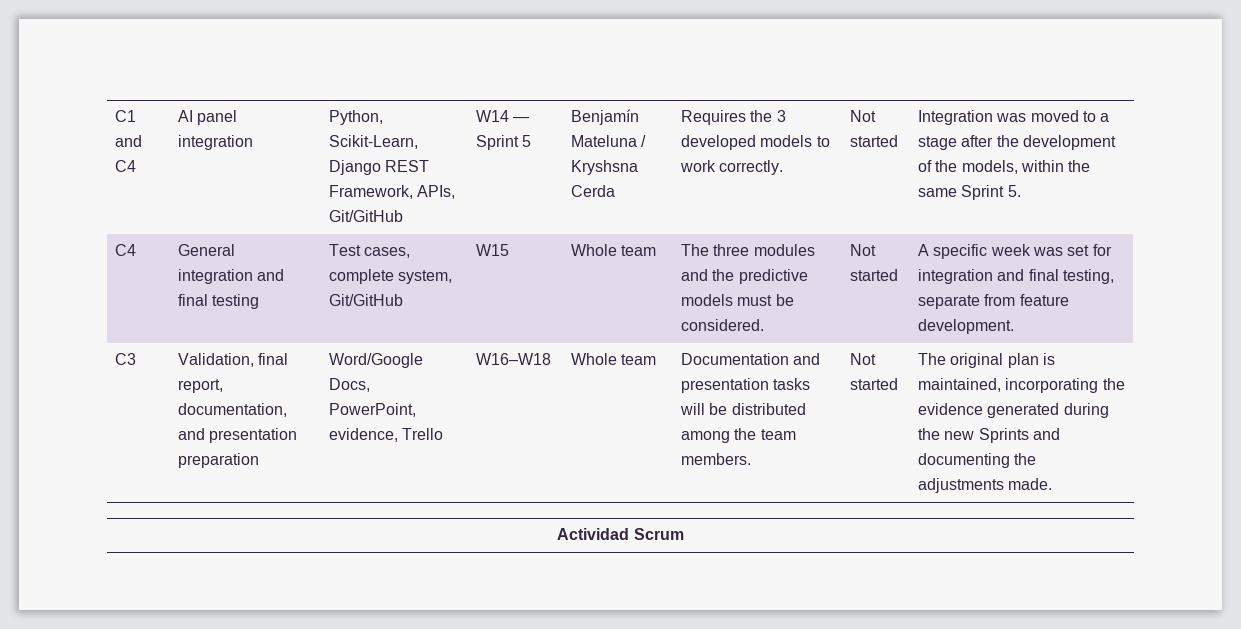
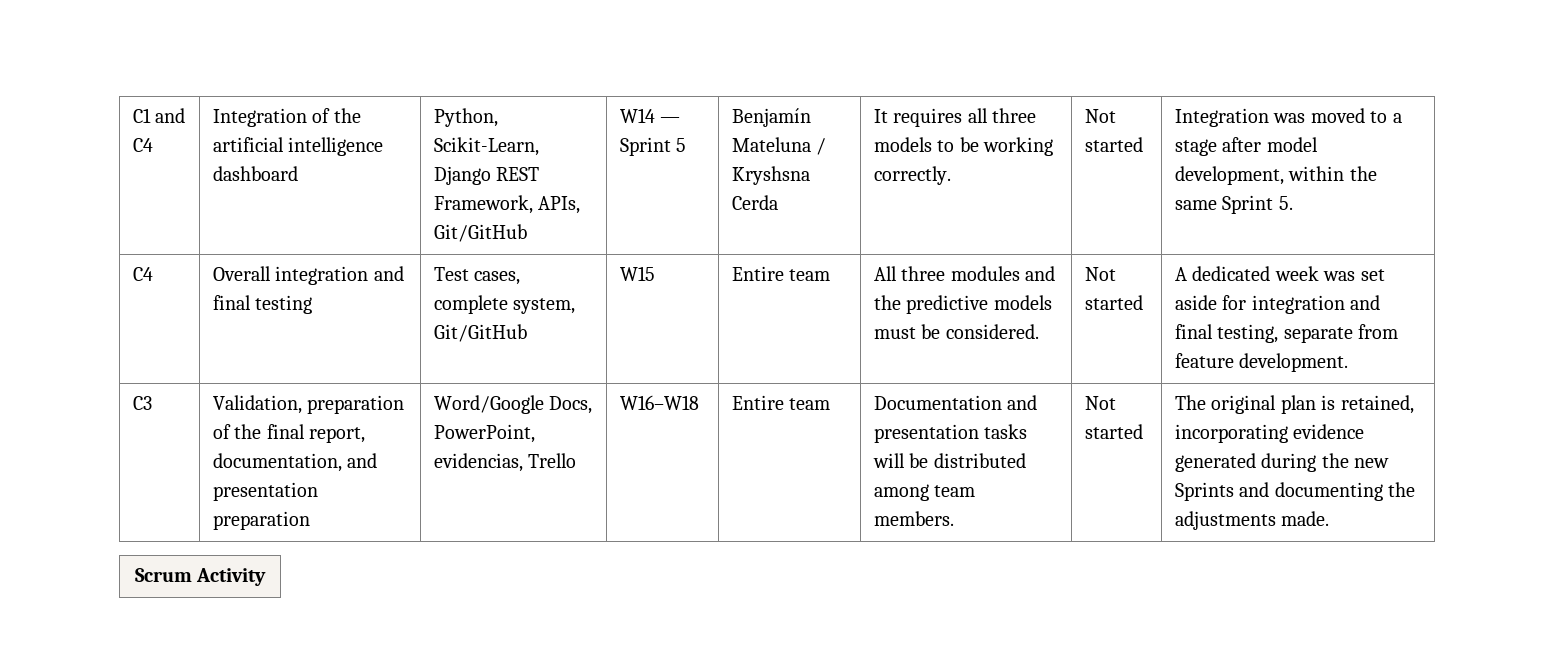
- AI panel integration
+ Integration of the artificial intelligence dashboard
- Requires the 3 developed models to work correctly.
+ It requires all three models to be working correctly.
- Integration was moved to a stage after the development of the models, within the same Sprint 5.
+ Integration was moved to a stage after model development, within the same Sprint 5.
- General integration and final testing
+ Overall integration and final testing
- Whole team | The three modules and the predictive models must be considered.
+ Entire team | All three modules and the predictive models must be considered.
- A specific week was set for integration and final testing, separate from feature development.
+ A dedicated week was set aside for integration and final testing, separate from feature development.
- Validation, final report, documentation, and presentation preparation
+ Validation, preparation of the final report, documentation, and presentation preparation
- Word/Google Docs, PowerPoint, evidence, Trello
+ Word/Google Docs, PowerPoint, evidencias, Trello
- W16–W18 | Whole team
+ W16–W18 | Entire team
- Documentation and presentation tasks will be distributed among the team members.
+ Documentation and presentation tasks will be distributed among team members.
- The original plan is maintained, incorporating the evidence generated during the new Sprints and documenting the adjustments made.
+ The original plan is retained, incorporating evidence generated during the new Sprints and documenting the adjustments made.
- Actividad Scrum
+ Scrum Activity

